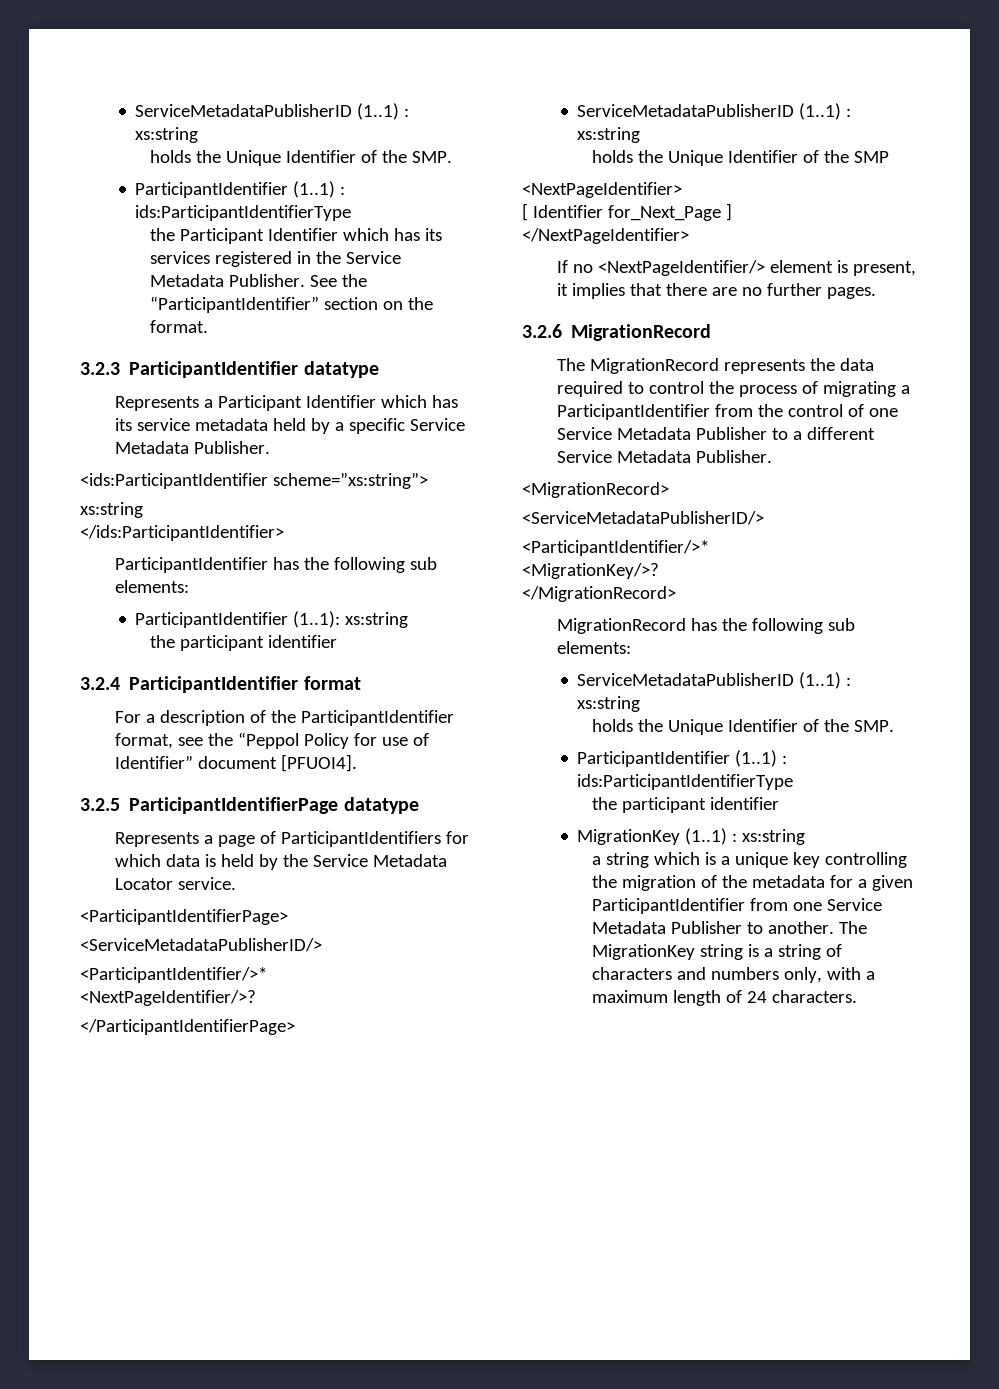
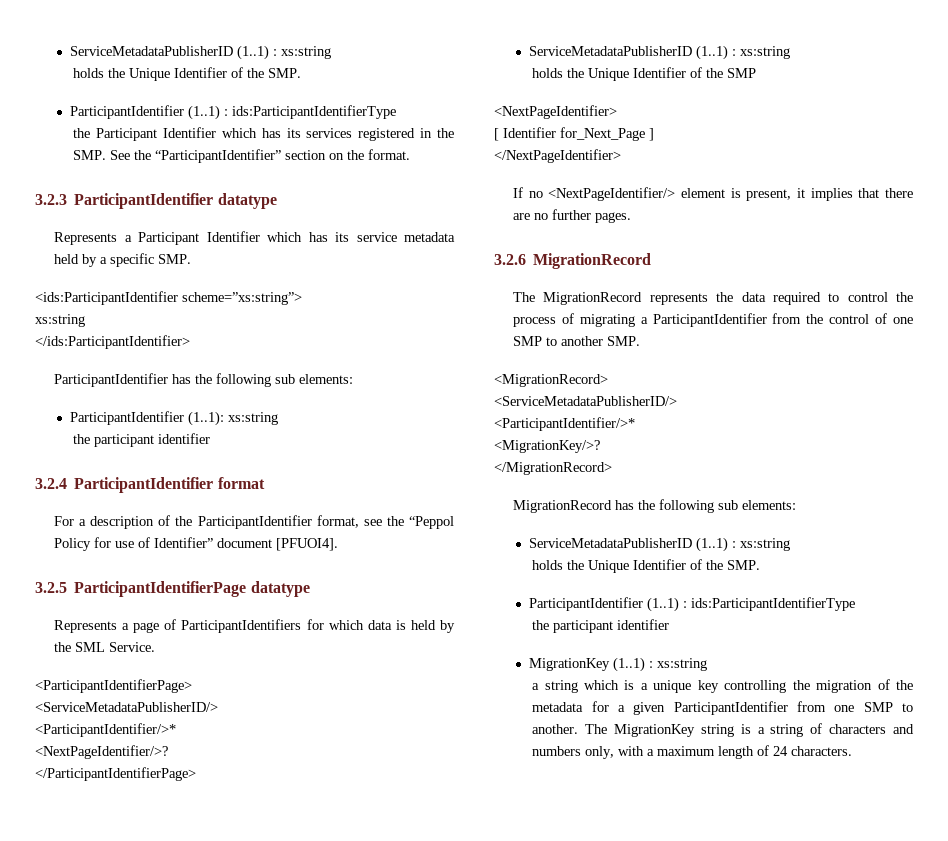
- the Participant Identifier which has its services registered in the Service Metadata Publisher. See the “ParticipantIdentifier” section on the format.
+ the Participant Identifier which has its services registered in the SMP. See the “ParticipantIdentifier” section on the format.
- Represents a Participant Identifier which has its service metadata held by a specific Service Metadata Publisher.
+ Represents a Participant Identifier which has its service metadata held by a specific SMP.
- Represents a page of ParticipantIdentifiers for which data is held by the Service Metadata Locator service.
+ Represents a page of ParticipantIdentifiers for which data is held by the SML Service.
- The MigrationRecord represents the data required to control the process of migrating a ParticipantIdentifier from the control of one Service Metadata Publisher to a different Service Metadata Publisher.
+ The MigrationRecord represents the data required to control the process of migrating a ParticipantIdentifier from the control of one SMP to another SMP.
- a string which is a unique key controlling the migration of the metadata for a given ParticipantIdentifier from one Service Metadata Publisher to another.
+ a string which is a unique key controlling the migration of the metadata for a given ParticipantIdentifier from one SMP to another.

